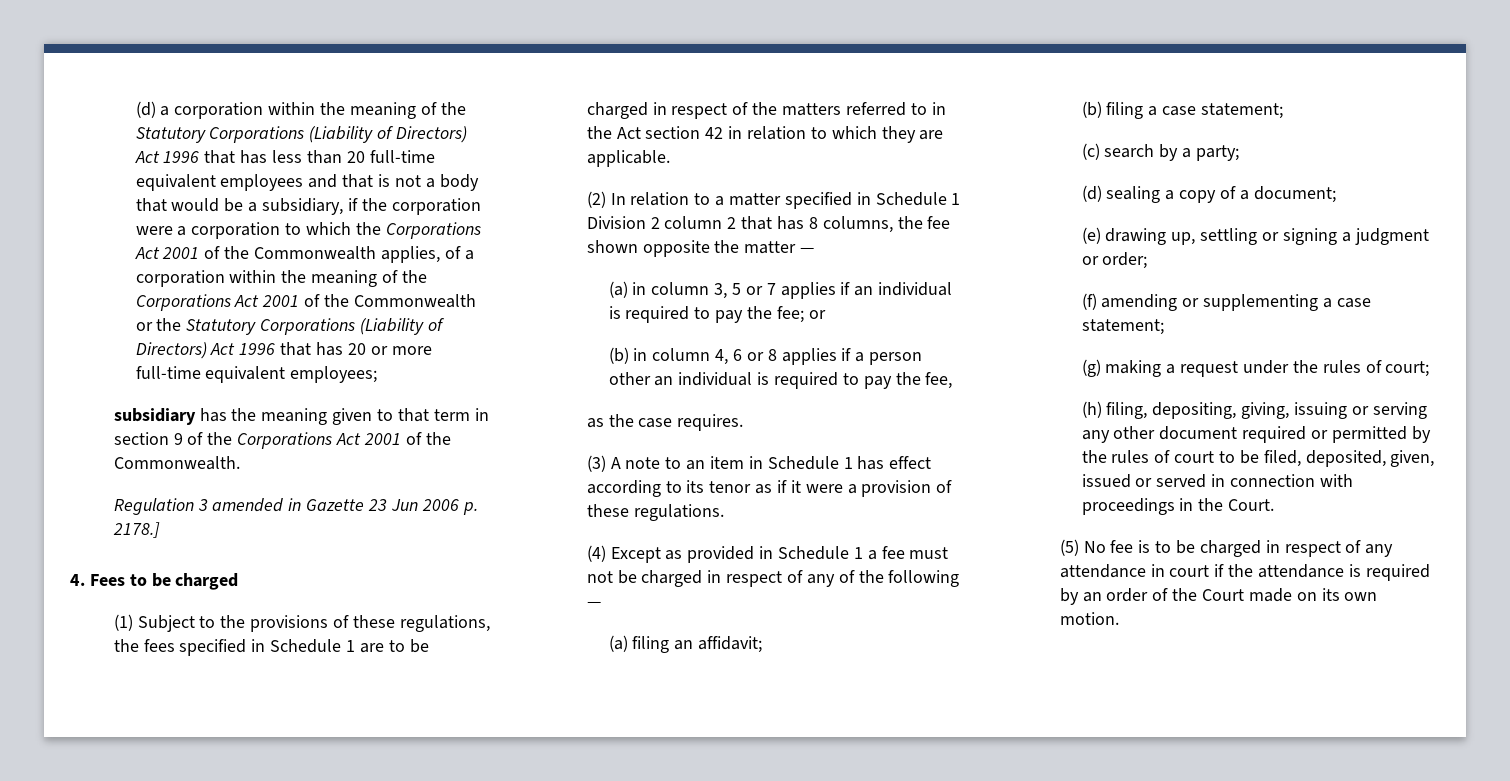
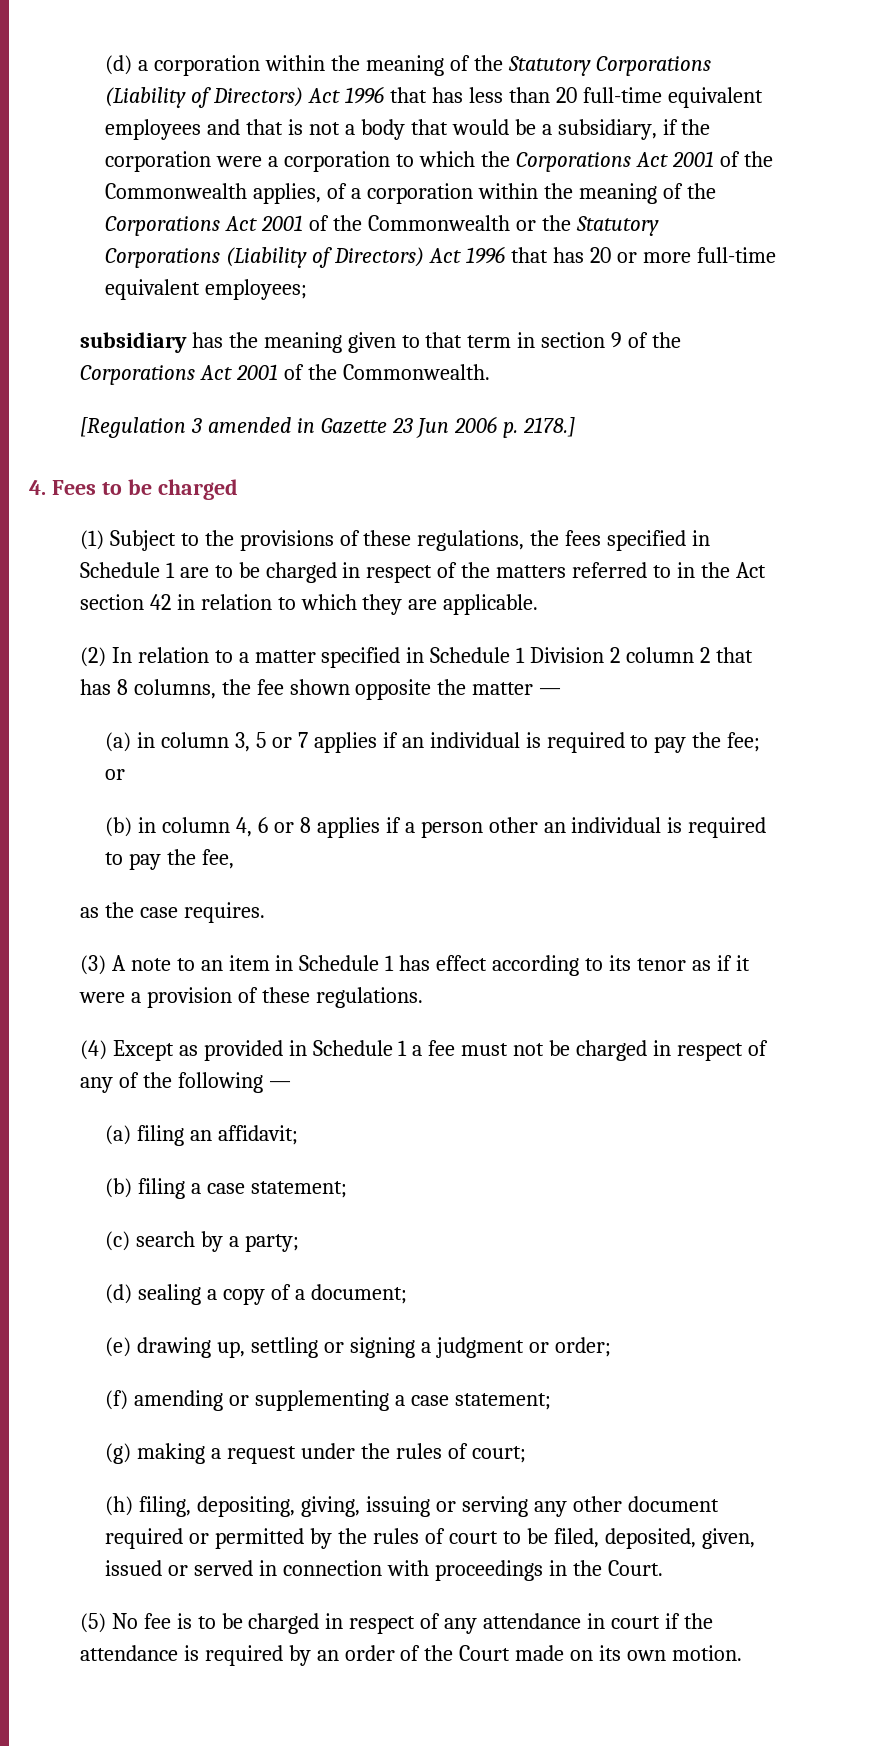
- Regulation 3 amended in Gazette 23 Jun 2006 p. 2178.]
+ [Regulation 3 amended in Gazette 23 Jun 2006 p. 2178.]

